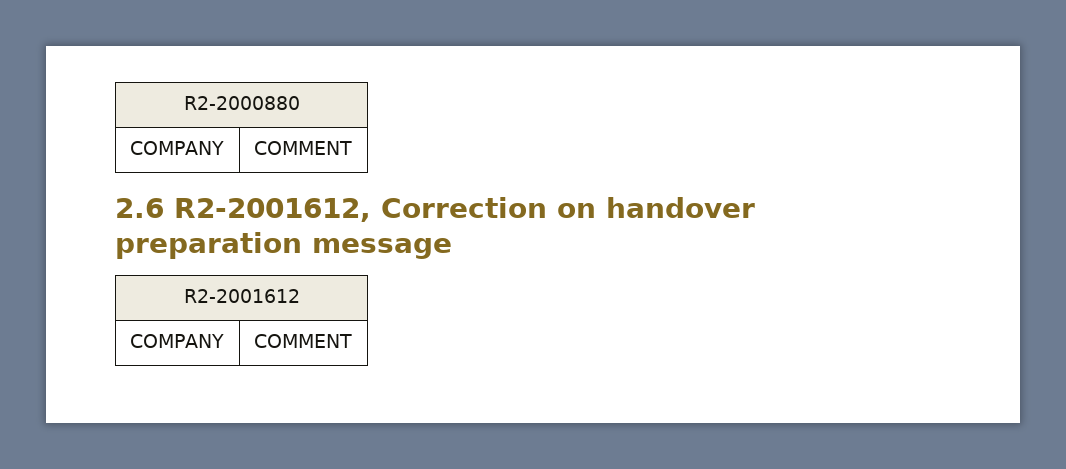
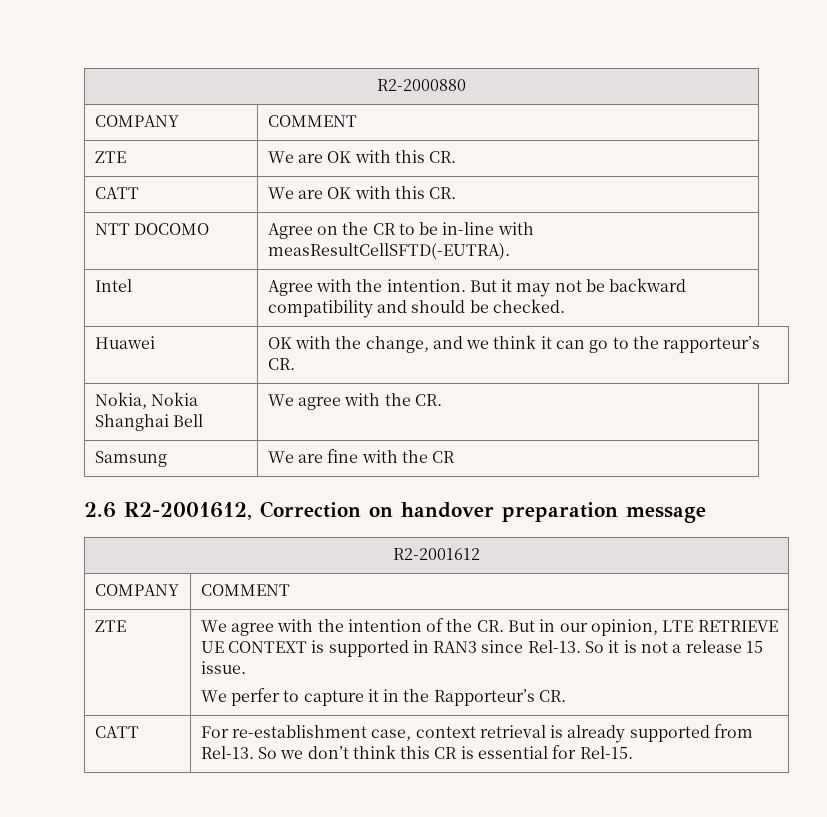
+ ZTE | We are OK with this CR.
+ CATT | We are OK with this CR.
+ NTT DOCOMO | Agree on the CR to be in-line with measResultCellSFTD(-EUTRA).
+ Intel | Agree with the intention. But it may not be backward compatibility and should be checked.
+ Huawei | OK with the change, and we think it can go to the rapporteur’s CR.
+ Nokia, Nokia Shanghai Bell | We agree with the CR.
+ Samsung | We are fine with the CR
+ ZTE | We agree with the intention of the CR. But in our opinion, LTE RETRIEVE UE CONTEXT is supported in RAN3 since Rel-13. So it is not a release 15 issue.
+ We perfer to capture it in the Rapporteur’s CR.
+ CATT | For re-establishment case, context retrieval is already supported from Rel-13. So we don’t think this CR is essential for Rel-15.

